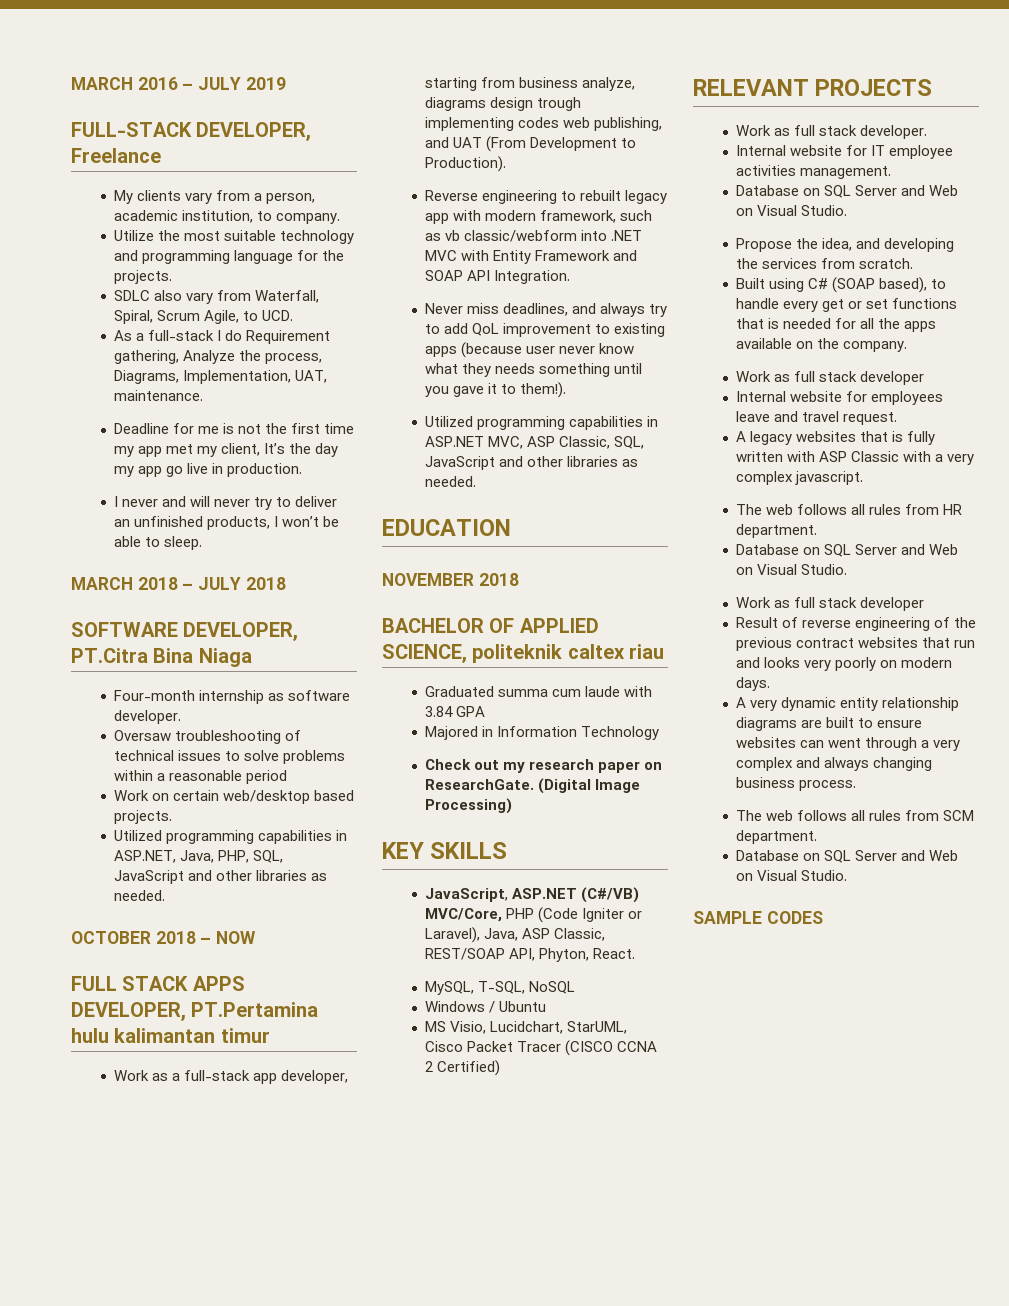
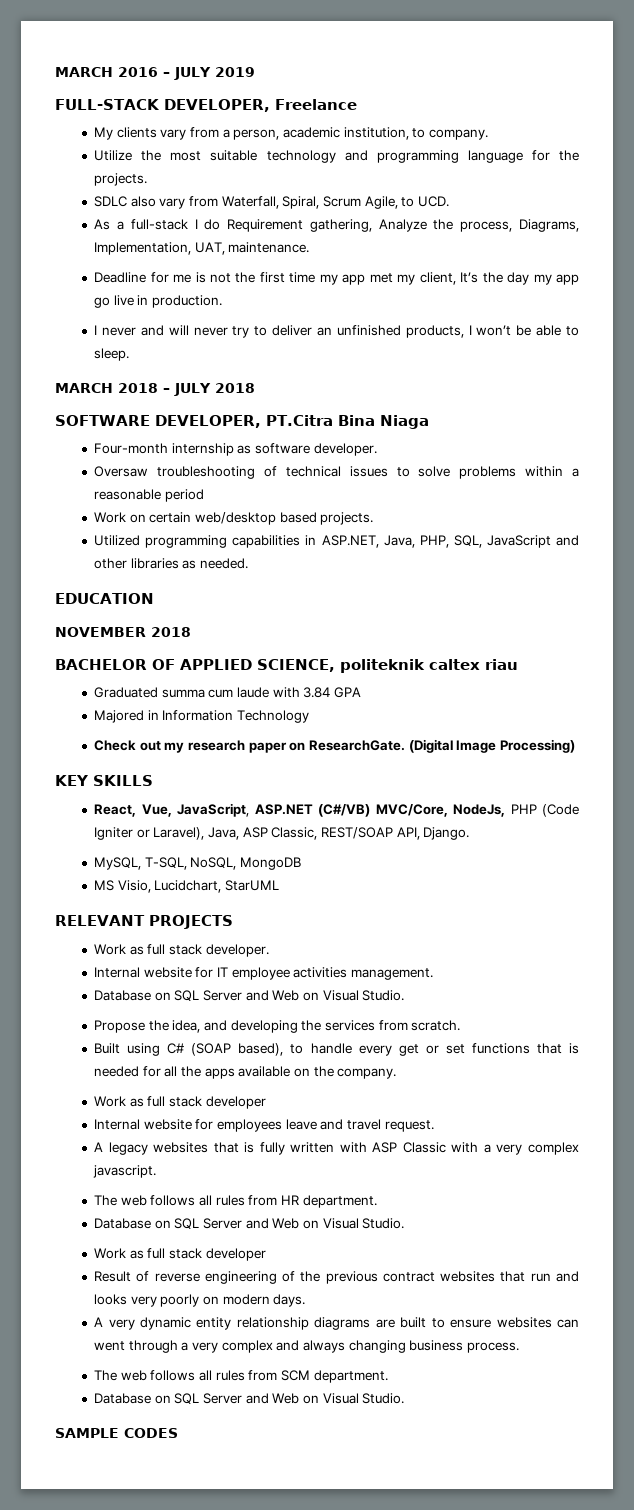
- OCTOBER 2018 – NOW
- FULL STACK APPS DEVELOPER, PT.Pertamina hulu kalimantan timur
- Work as a full-stack app developer, starting from business analyze, diagrams design trough implementing codes web publishing, and UAT (From Development to Production).
- Reverse engineering to rebuilt legacy app with modern framework, such as vb classic/webform into .NET MVC with Entity Framework and SOAP API Integration.
- Never miss deadlines, and always try to add QoL improvement to existing apps (because user never know what they needs something until you gave it to them!).
- Utilized programming capabilities in ASP.NET MVC, ASP Classic, SQL, JavaScript and other libraries as needed.
- JavaScript, ASP.NET (C#/VB) MVC/Core, PHP (Code Igniter or Laravel), Java, ASP Classic, REST/SOAP API, Phyton, React.
+ React, Vue, JavaScript, ASP.NET (C#/VB) MVC/Core, NodeJs, PHP (Code Igniter or Laravel), Java, ASP Classic, REST/SOAP API, Django.
- MySQL, T-SQL, NoSQL
- Windows / Ubuntu
+ MySQL, T-SQL, NoSQL, MongoDB
- MS Visio, Lucidchart, StarUML, Cisco Packet Tracer (CISCO CCNA 2 Certified)
+ MS Visio, Lucidchart, StarUML

